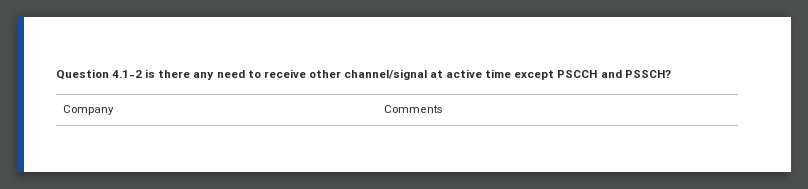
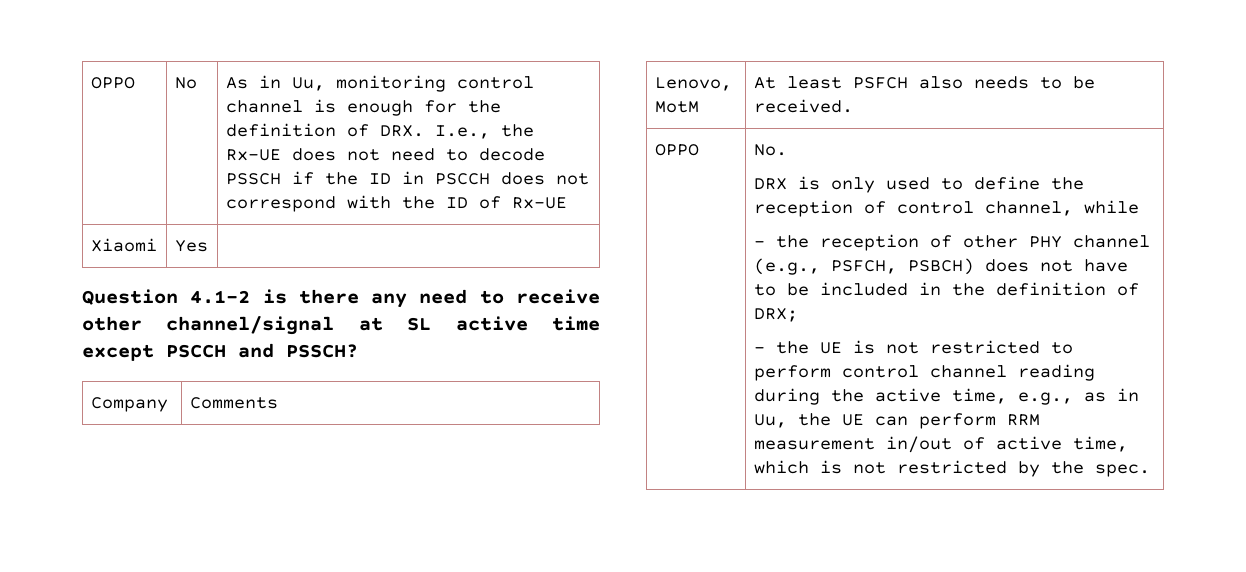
+ OPPO | No | As in Uu, monitoring control channel is enough for the definition of DRX. I.e., the Rx-UE does not need to decode PSSCH if the ID in PSCCH does not correspond with the ID of Rx-UE
+ Xiaomi | Yes |
- Question 4.1-2 is there any need to receive other channel/signal at active time except PSCCH and PSSCH?
+ Question 4.1-2 is there any need to receive other channel/signal at SL active time except PSCCH and PSSCH?
+ Lenovo, MotM | At least PSFCH also needs to be received.
+ OPPO | No.
+ DRX is only used to define the reception of control channel, while
+ - the reception of other PHY channel (e.g., PSFCH, PSBCH) does not have to be included in the definition of DRX;
+ - the UE is not restricted to perform control channel reading during the active time, e.g., as in Uu, the UE can perform RRM measurement in/out of active time, which is not restricted by the spec.

